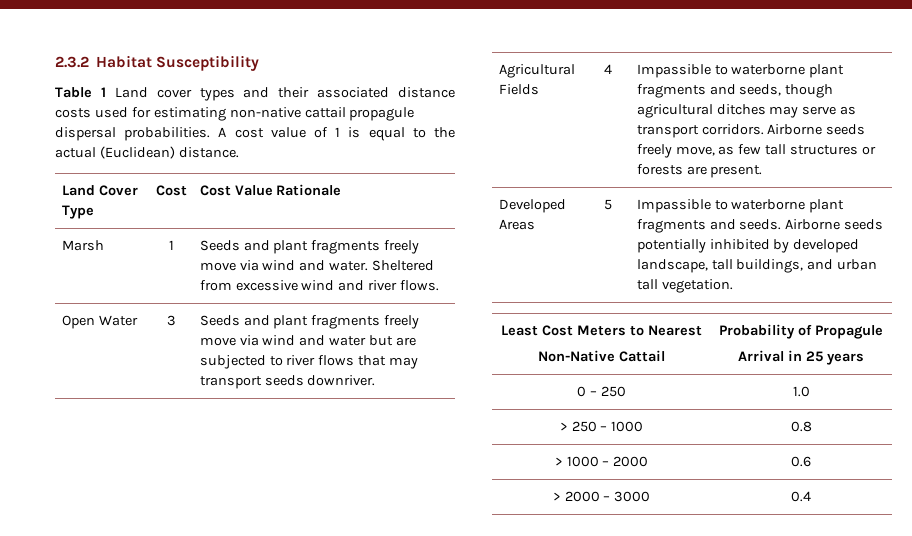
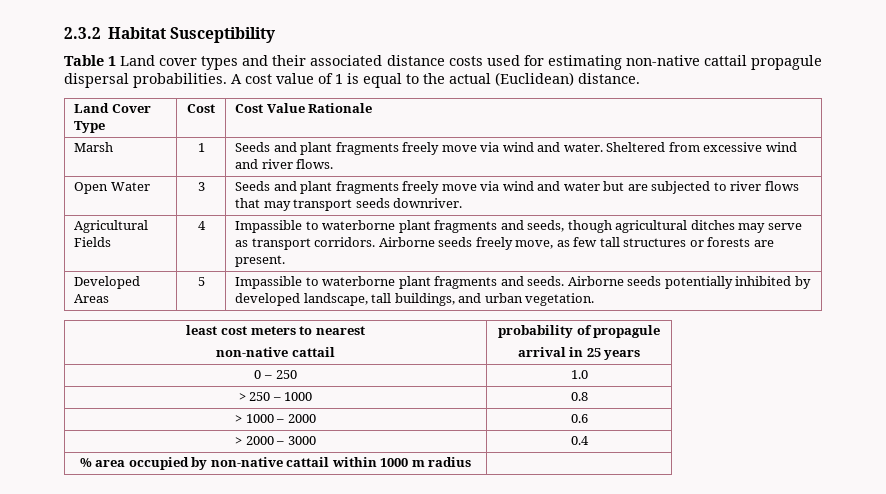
- Developed Areas | 5 | Impassible to waterborne plant fragments and seeds. Airborne seeds potentially inhibited by developed landscape, tall buildings, and urban tall vegetation.
+ Developed Areas | 5 | Impassible to waterborne plant fragments and seeds. Airborne seeds potentially inhibited by developed landscape, tall buildings, and urban vegetation.
- Least Cost Meters to Nearest
- Non-Native Cattail | Probability of Propagule
- Arrival in 25 years
+ least cost meters to nearest
+ non-native cattail | probability of propagule
+ arrival in 25 years
+ % area occupied by non-native cattail within 1000 m radius |

